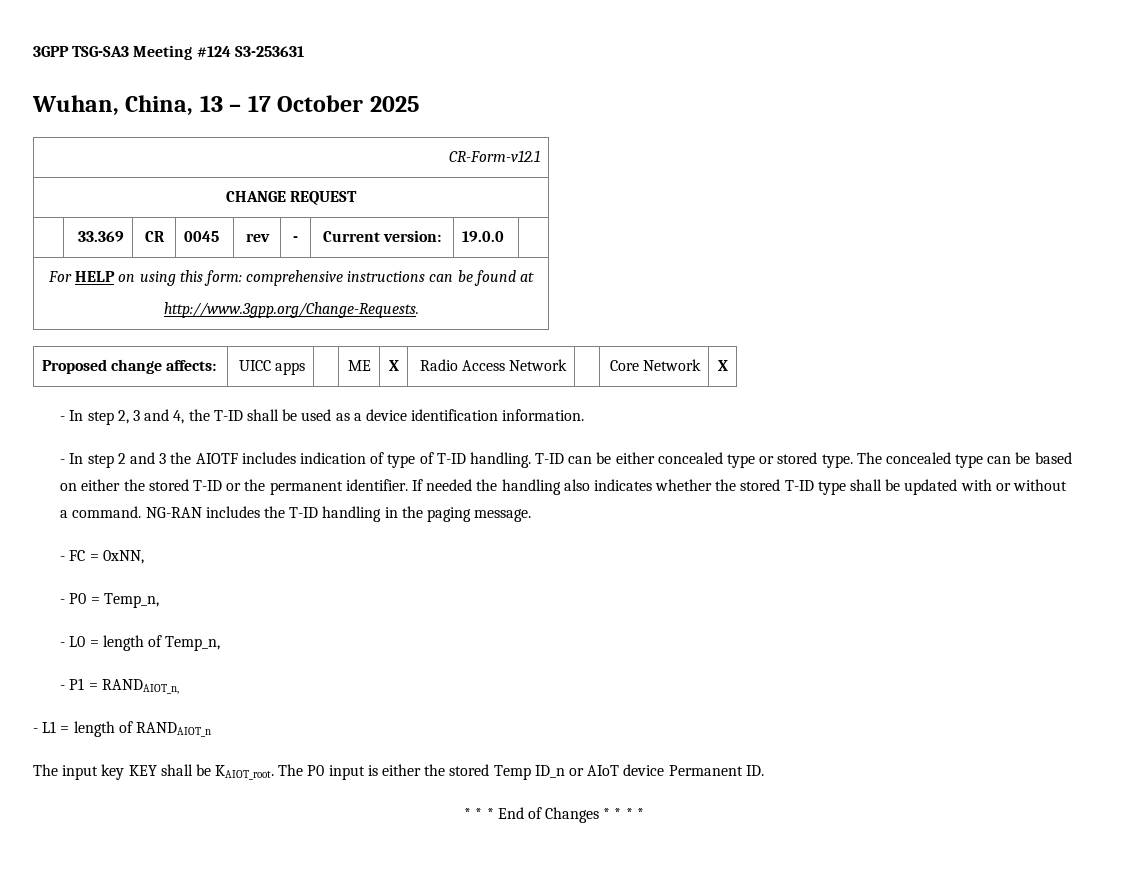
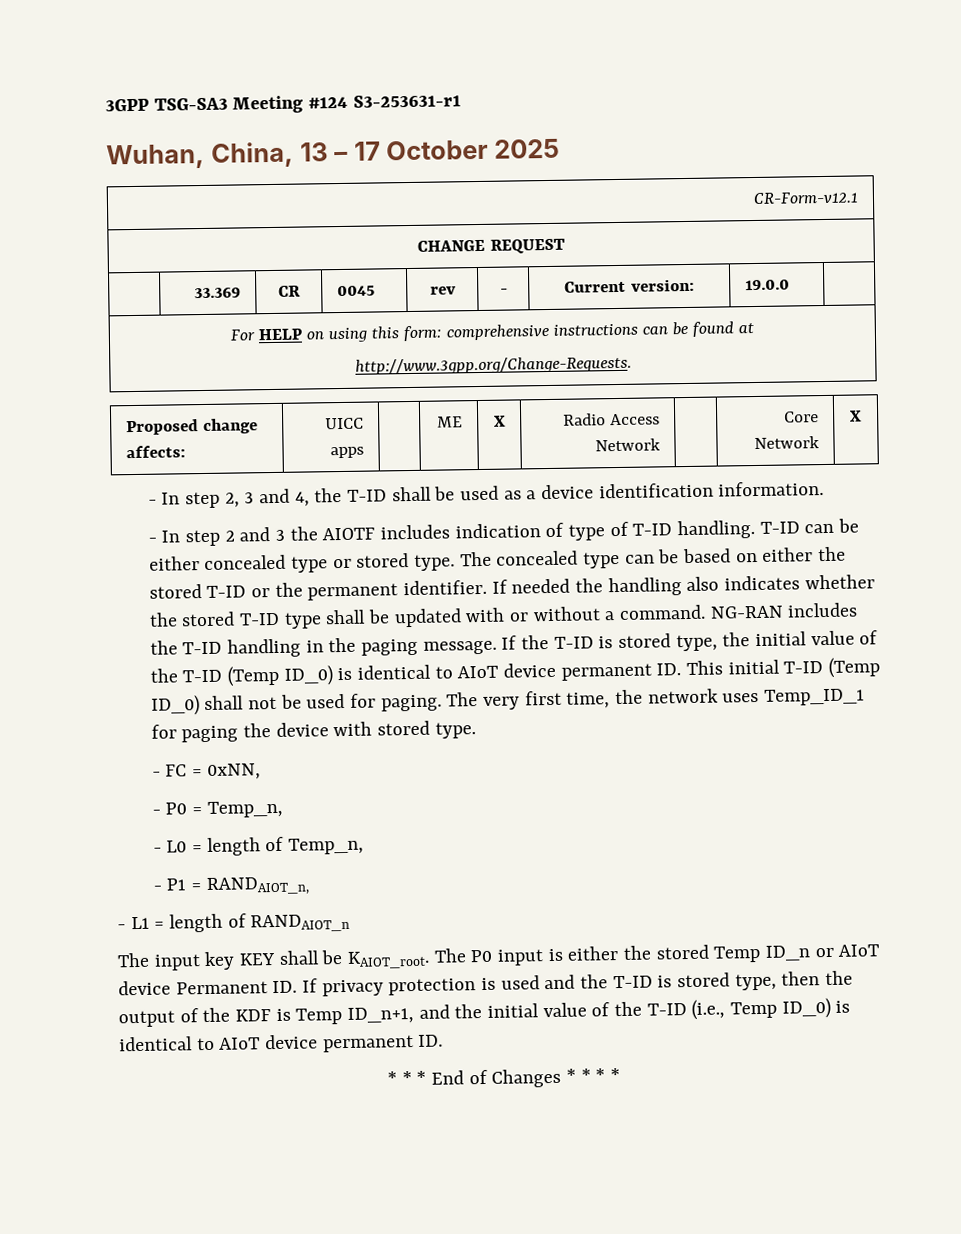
- 3GPP TSG-SA3 Meeting #124 S3-253631
+ 3GPP TSG-SA3 Meeting #124 S3-253631-r1
+ If the T-ID is stored type, the initial value of the T-ID (Temp ID_0) is identical to AIoT device permanent ID. This initial T-ID (Temp ID_0) shall not be used for paging. The very first time, the network uses Temp_ID_1 for paging the device with stored type.
- The P0 input is either the stored Temp ID_n or AIoT device Permanent ID.
+ The P0 input is either the stored Temp ID_n or AIoT device Permanent ID. If privacy protection is used and the T-ID is stored type, then the output of the KDF is Temp ID_n+1, and the initial value of the T-ID (i.e., Temp ID_0) is identical to AIoT device permanent ID.

